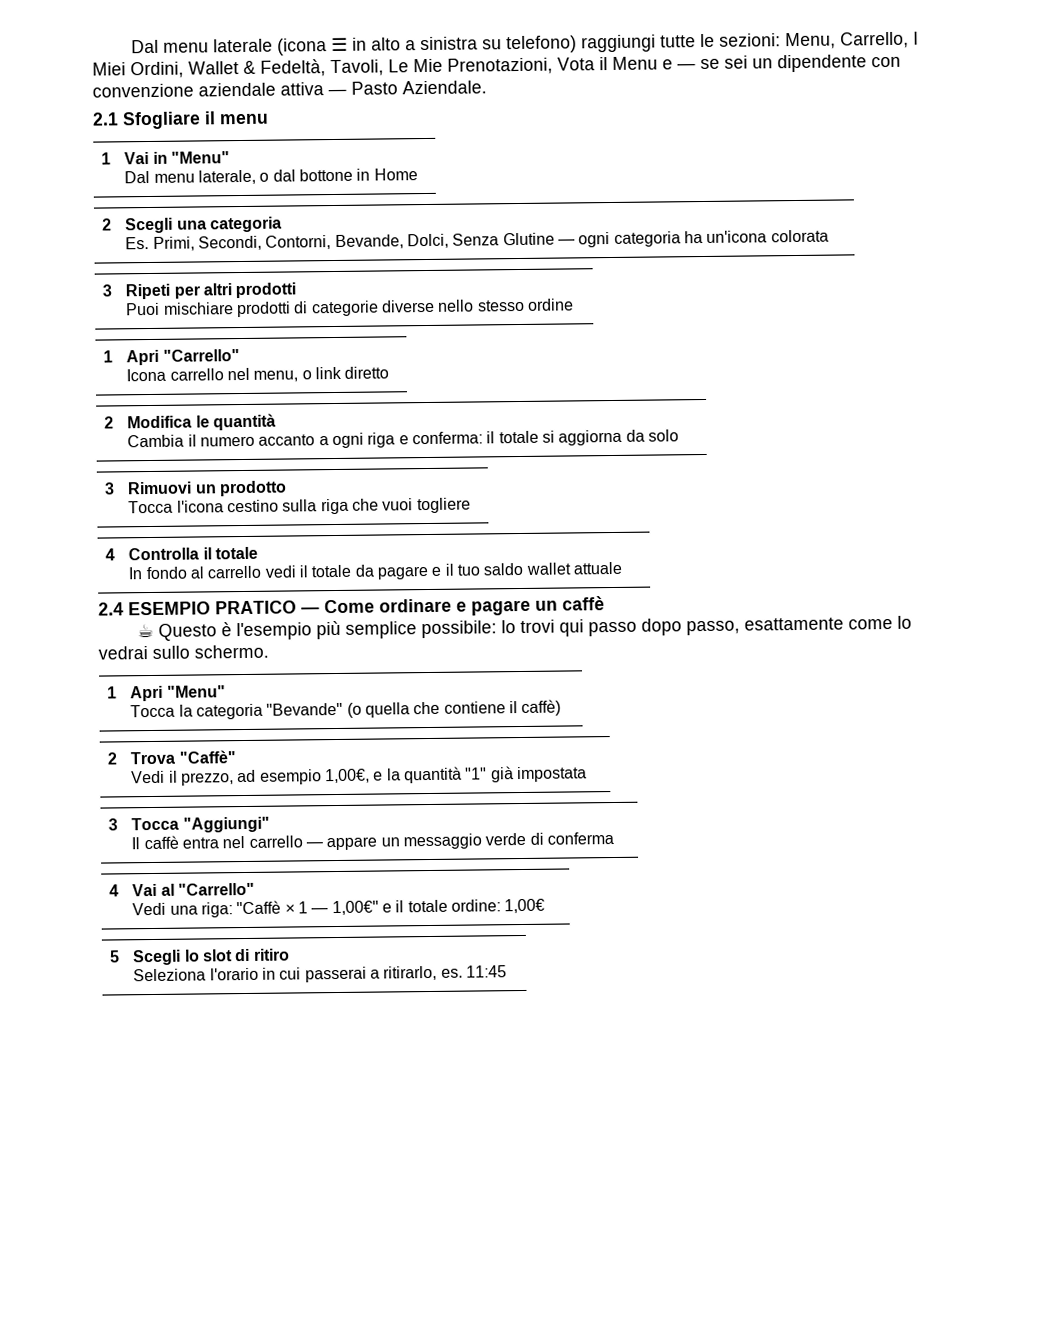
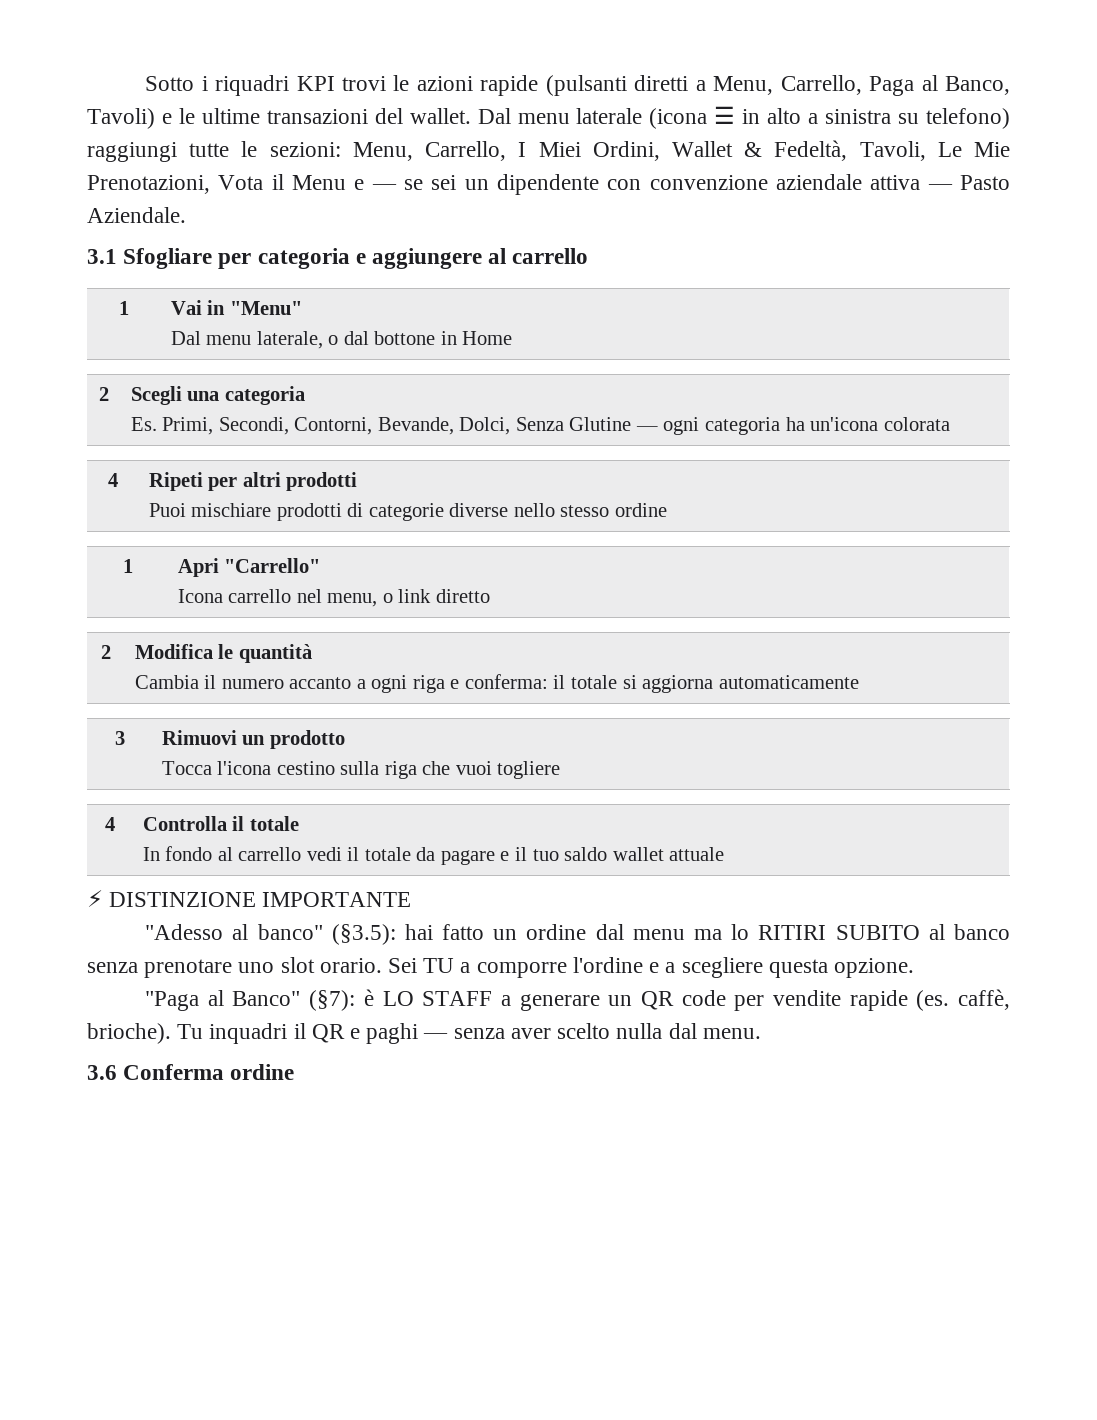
+ Sotto i riquadri KPI trovi le azioni rapide (pulsanti diretti a Menu, Carrello, Paga al Banco, Tavoli) e le ultime transazioni del wallet.
- 2.1 Sfogliare il menu
+ 3.1 Sfogliare per categoria e aggiungere al carrello
- 3 | Ripeti per altri prodotti
+ 4 | Ripeti per altri prodotti
  2 | Modifica le quantità
- Cambia il numero accanto a ogni riga e conferma: il totale si aggiorna da solo
+ Cambia il numero accanto a ogni riga e conferma: il totale si aggiorna automaticamente
- 2.4 ESEMPIO PRATICO — Come ordinare e pagare un caffè
- ☕ Questo è l'esempio più semplice possibile: lo trovi qui passo dopo passo, esattamente come lo vedrai sullo schermo.
- 1 | Apri "Menu"
- Tocca la categoria "Bevande" (o quella che contiene il caffè)
- 2 | Trova "Caffè"
- Vedi il prezzo, ad esempio 1,00€, e la quantità "1" già impostata
- 3 | Tocca "Aggiungi"
- Il caffè entra nel carrello — appare un messaggio verde di conferma
- 4 | Vai al "Carrello"
- Vedi una riga: "Caffè × 1 — 1,00€" e il totale ordine: 1,00€
- 5 | Scegli lo slot di ritiro
- Seleziona l'orario in cui passerai a ritirarlo, es. 11:45
+ ⚡ DISTINZIONE IMPORTANTE
+ "Adesso al banco" (§3.5): hai fatto un ordine dal menu ma lo RITIRI SUBITO al banco senza prenotare uno slot orario. Sei TU a comporre l'ordine e a scegliere questa opzione.
+ "Paga al Banco" (§7): è LO STAFF a generare un QR code per vendite rapide (es. caffè, brioche). Tu inquadri il QR e paghi — senza aver scelto nulla dal menu.
+ 3.6 Conferma ordine

